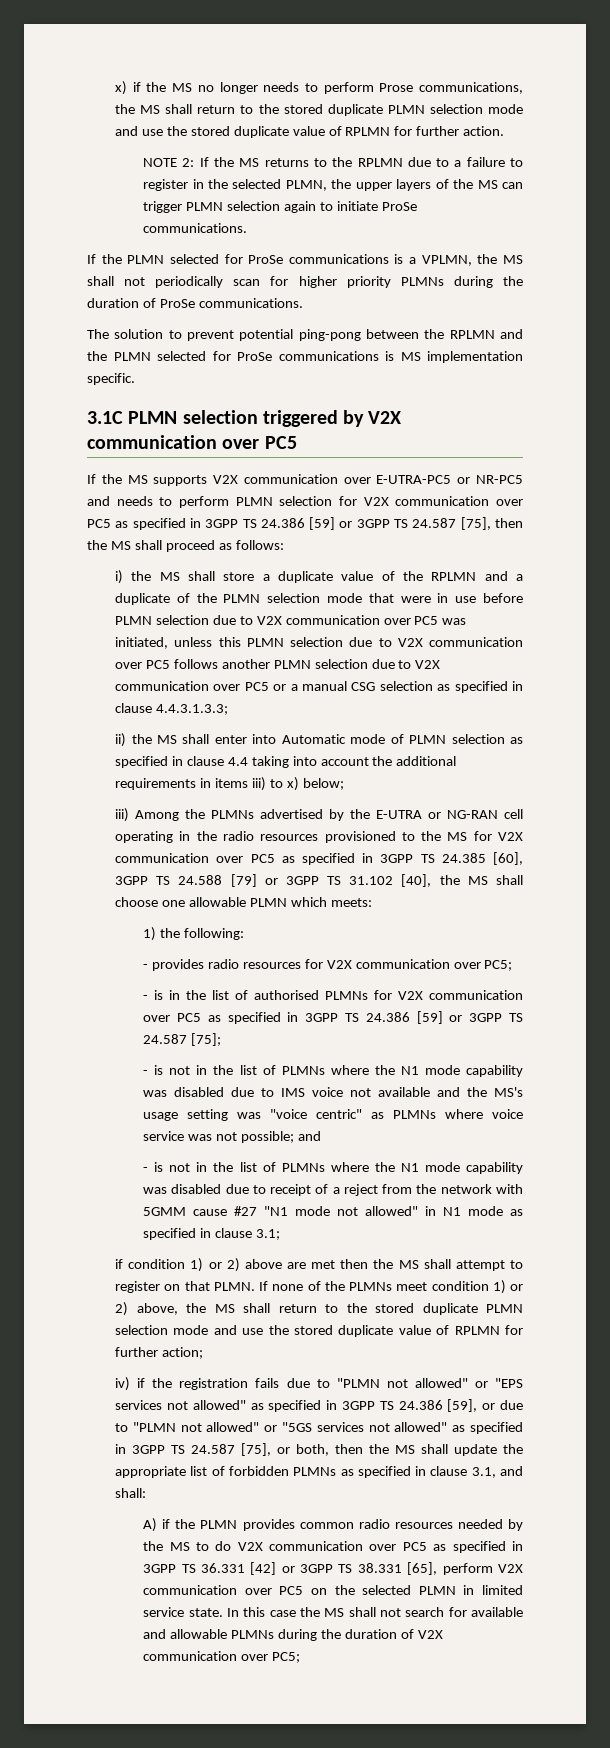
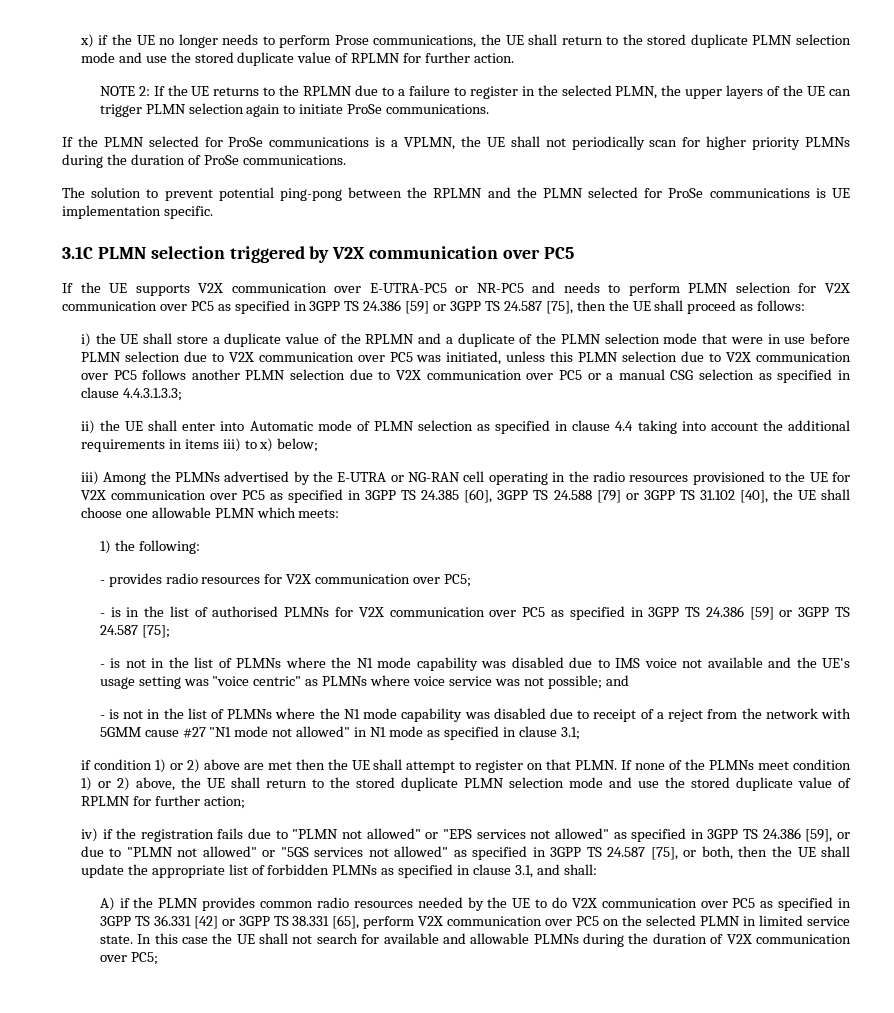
- x) if the MS no longer needs to perform Prose communications, the MS shall return to the stored duplicate PLMN selection mode and use the stored duplicate value of RPLMN for further action.
+ x) if the UE no longer needs to perform Prose communications, the UE shall return to the stored duplicate PLMN selection mode and use the stored duplicate value of RPLMN for further action.
- NOTE 2: If the MS returns to the RPLMN due to a failure to register in the selected PLMN, the upper layers of the MS can trigger PLMN selection again to initiate ProSe communications.
+ NOTE 2: If the UE returns to the RPLMN due to a failure to register in the selected PLMN, the upper layers of the UE can trigger PLMN selection again to initiate ProSe communications.
- If the PLMN selected for ProSe communications is a VPLMN, the MS shall not periodically scan for higher priority PLMNs during the duration of ProSe communications.
+ If the PLMN selected for ProSe communications is a VPLMN, the UE shall not periodically scan for higher priority PLMNs during the duration of ProSe communications.
- The solution to prevent potential ping-pong between the RPLMN and the PLMN selected for ProSe communications is MS implementation specific.
+ The solution to prevent potential ping-pong between the RPLMN and the PLMN selected for ProSe communications is UE implementation specific.
- If the MS supports V2X communication over E-UTRA-PC5 or NR-PC5 and needs to perform PLMN selection for V2X communication over PC5 as specified in 3GPP TS 24.386 [59] or 3GPP TS 24.587 [75], then the MS shall proceed as follows:
+ If the UE supports V2X communication over E-UTRA-PC5 or NR-PC5 and needs to perform PLMN selection for V2X communication over PC5 as specified in 3GPP TS 24.386 [59] or 3GPP TS 24.587 [75], then the UE shall proceed as follows:
- i) the MS shall store a duplicate value of the RPLMN and a duplicate of the PLMN selection mode that were in use before PLMN selection due to V2X communication over PC5 was initiated, unless this PLMN selection due to V2X communication over PC5 follows another PLMN selection due to V2X communication over PC5 or a manual CSG selection as specified in clause 4.4.3.1.3.3;
+ i) the UE shall store a duplicate value of the RPLMN and a duplicate of the PLMN selection mode that were in use before PLMN selection due to V2X communication over PC5 was initiated, unless this PLMN selection due to V2X communication over PC5 follows another PLMN selection due to V2X communication over PC5 or a manual CSG selection as specified in clause 4.4.3.1.3.3;
- ii) the MS shall enter into Automatic mode of PLMN selection as specified in clause 4.4 taking into account the additional requirements in items iii) to x) below;
+ ii) the UE shall enter into Automatic mode of PLMN selection as specified in clause 4.4 taking into account the additional requirements in items iii) to x) below;
- iii) Among the PLMNs advertised by the E-UTRA or NG-RAN cell operating in the radio resources provisioned to the MS for V2X communication over PC5 as specified in 3GPP TS 24.385 [60], 3GPP TS 24.588 [79] or 3GPP TS 31.102 [40], the MS shall choose one allowable PLMN which meets:
+ iii) Among the PLMNs advertised by the E-UTRA or NG-RAN cell operating in the radio resources provisioned to the UE for V2X communication over PC5 as specified in 3GPP TS 24.385 [60], 3GPP TS 24.588 [79] or 3GPP TS 31.102 [40], the UE shall choose one allowable PLMN which meets:
- - is not in the list of PLMNs where the N1 mode capability was disabled due to IMS voice not available and the MS's usage setting was "voice centric" as PLMNs where voice service was not possible; and
+ - is not in the list of PLMNs where the N1 mode capability was disabled due to IMS voice not available and the UE's usage setting was "voice centric" as PLMNs where voice service was not possible; and
- if condition 1) or 2) above are met then the MS shall attempt to register on that PLMN.
+ if condition 1) or 2) above are met then the UE shall attempt to register on that PLMN.
- If none of the PLMNs meet condition 1) or 2) above, the MS shall return to the stored duplicate PLMN selection mode and use the stored duplicate value of RPLMN for further action;
+ If none of the PLMNs meet condition 1) or 2) above, the UE shall return to the stored duplicate PLMN selection mode and use the stored duplicate value of RPLMN for further action;
- iv) if the registration fails due to "PLMN not allowed" or "EPS services not allowed" as specified in 3GPP TS 24.386 [59], or due to "PLMN not allowed" or "5GS services not allowed" as specified in 3GPP TS 24.587 [75], or both, then the MS shall update the appropriate list of forbidden PLMNs as specified in clause 3.1, and shall:
+ iv) if the registration fails due to "PLMN not allowed" or "EPS services not allowed" as specified in 3GPP TS 24.386 [59], or due to "PLMN not allowed" or "5GS services not allowed" as specified in 3GPP TS 24.587 [75], or both, then the UE shall update the appropriate list of forbidden PLMNs as specified in clause 3.1, and shall:
- A) if the PLMN provides common radio resources needed by the MS to do V2X communication over PC5 as specified in 3GPP TS 36.331 [42] or 3GPP TS 38.331 [65], perform V2X communication over PC5 on the selected PLMN in limited service state.
+ A) if the PLMN provides common radio resources needed by the UE to do V2X communication over PC5 as specified in 3GPP TS 36.331 [42] or 3GPP TS 38.331 [65], perform V2X communication over PC5 on the selected PLMN in limited service state.
- In this case the MS shall not search for available and allowable PLMNs during the duration of V2X communication over PC5;
+ In this case the UE shall not search for available and allowable PLMNs during the duration of V2X communication over PC5;

